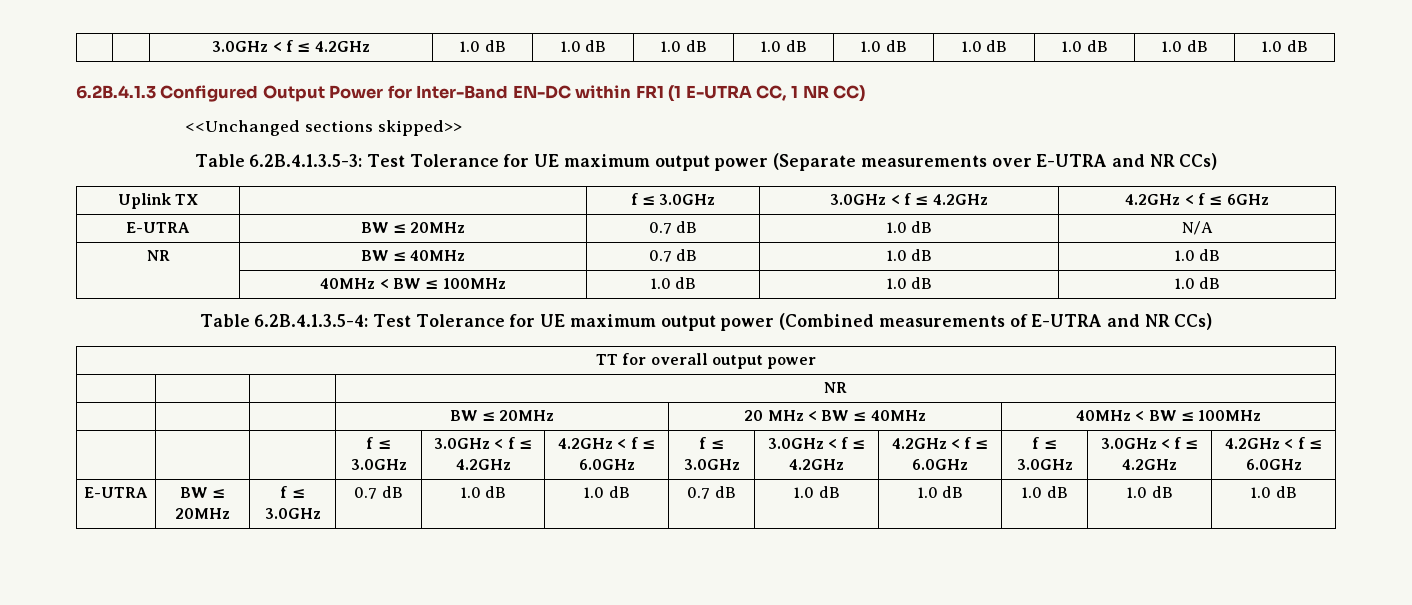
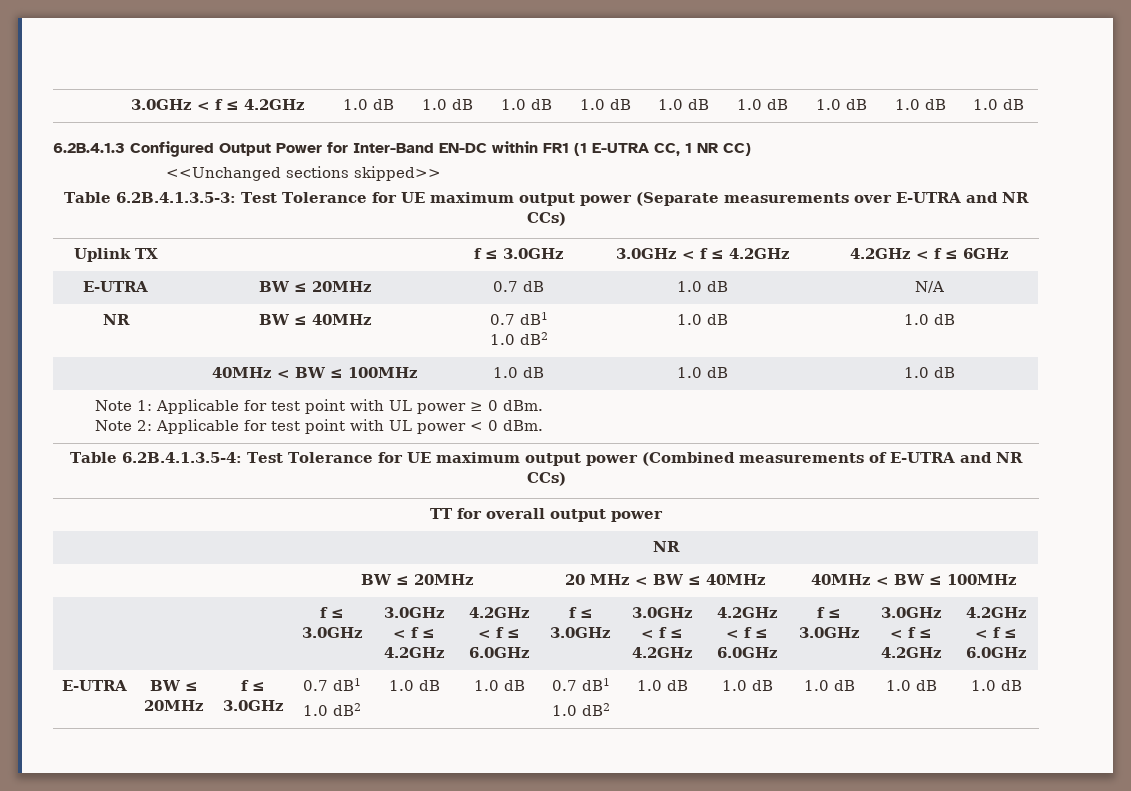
- NR | BW ≤ 40MHz | 0.7 dB | 1.0 dB | 1.0 dB
+ NR | BW ≤ 40MHz | 0.7 dB1
+ 1.0 dB2 | 1.0 dB | 1.0 dB
+ Note 1: Applicable for test point with UL power ≥ 0 dBm.
+ Note 2: Applicable for test point with UL power < 0 dBm.
- E-UTRA | BW ≤ 20MHz | f ≤ 3.0GHz | 0.7 dB | 1.0 dB | 1.0 dB | 0.7 dB | 1.0 dB | 1.0 dB | 1.0 dB | 1.0 dB | 1.0 dB
+ E-UTRA | BW ≤ 20MHz | f ≤ 3.0GHz | 0.7 dB1
+ 1.0 dB2 | 1.0 dB | 1.0 dB | 0.7 dB1
+ 1.0 dB2 | 1.0 dB | 1.0 dB | 1.0 dB | 1.0 dB | 1.0 dB

